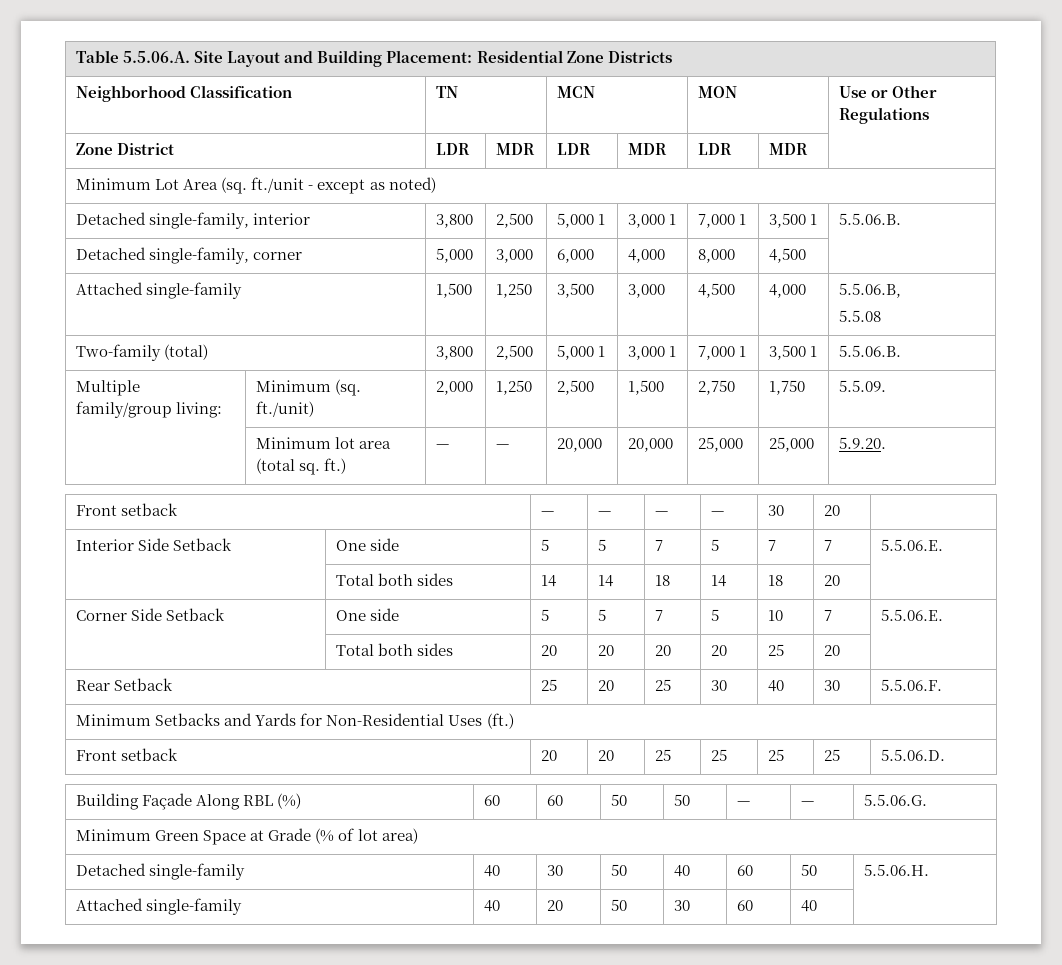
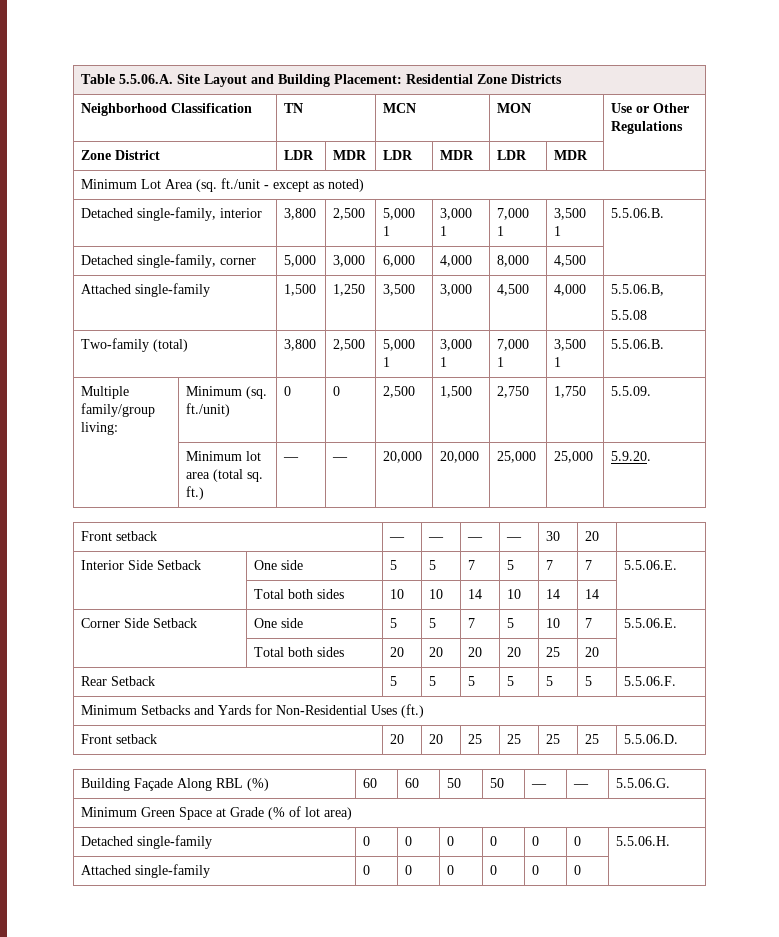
- Multiple family/group living: | Minimum (sq. ft./unit) | 2,000 | 1,250 | 2,500 | 1,500 | 2,750 | 1,750 | 5.5.09.
+ Multiple family/group living: | Minimum (sq. ft./unit) | 0 | 0 | 2,500 | 1,500 | 2,750 | 1,750 | 5.5.09.
- | Total both sides | 14 | 14 | 18 | 14 | 18 | 20 |
+ | Total both sides | 10 | 10 | 14 | 10 | 14 | 14 |
- Rear Setback | 25 | 20 | 25 | 30 | 40 | 30 | 5.5.06.F.
+ Rear Setback | 5 | 5 | 5 | 5 | 5 | 5 | 5.5.06.F.
- Detached single-family | 40 | 30 | 50 | 40 | 60 | 50 | 5.5.06.H.
- Attached single-family | 40 | 20 | 50 | 30 | 60 | 40 |
+ Detached single-family | 0 | 0 | 0 | 0 | 0 | 0 | 5.5.06.H.
+ Attached single-family | 0 | 0 | 0 | 0 | 0 | 0 |

